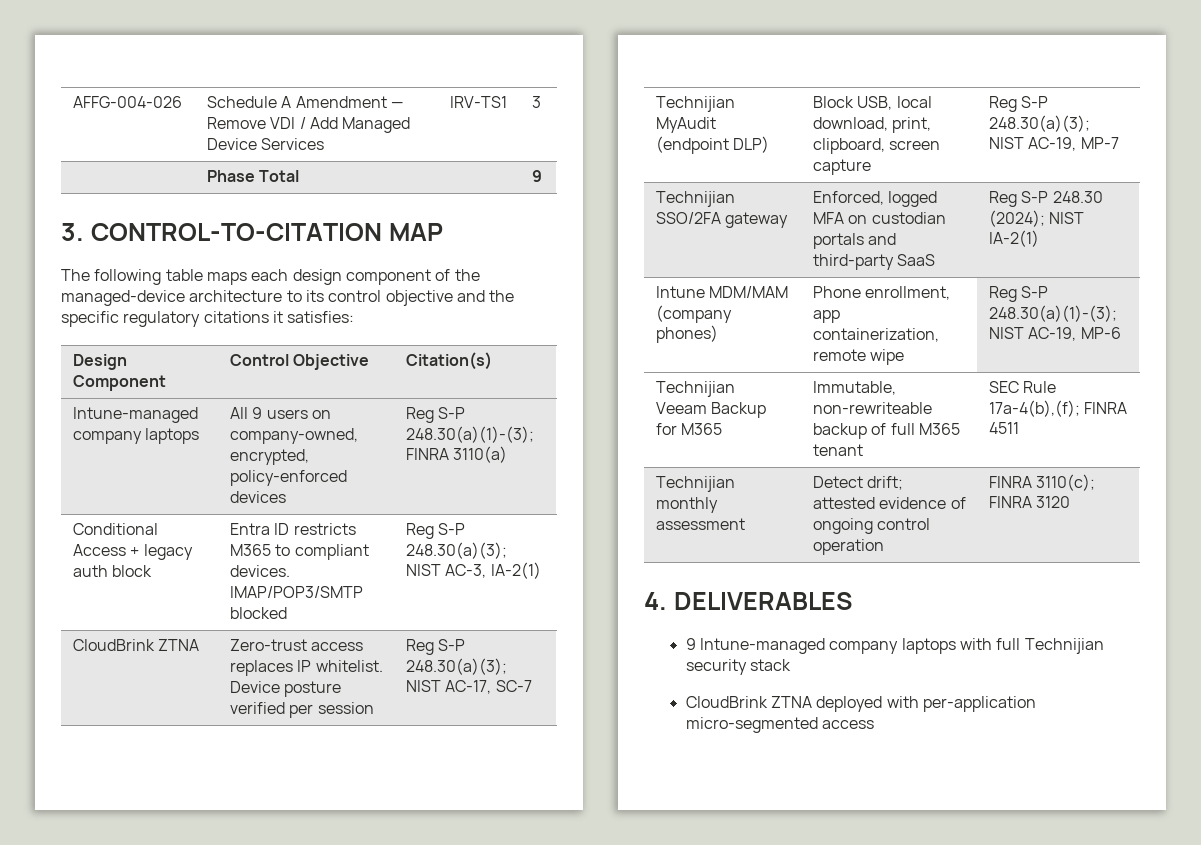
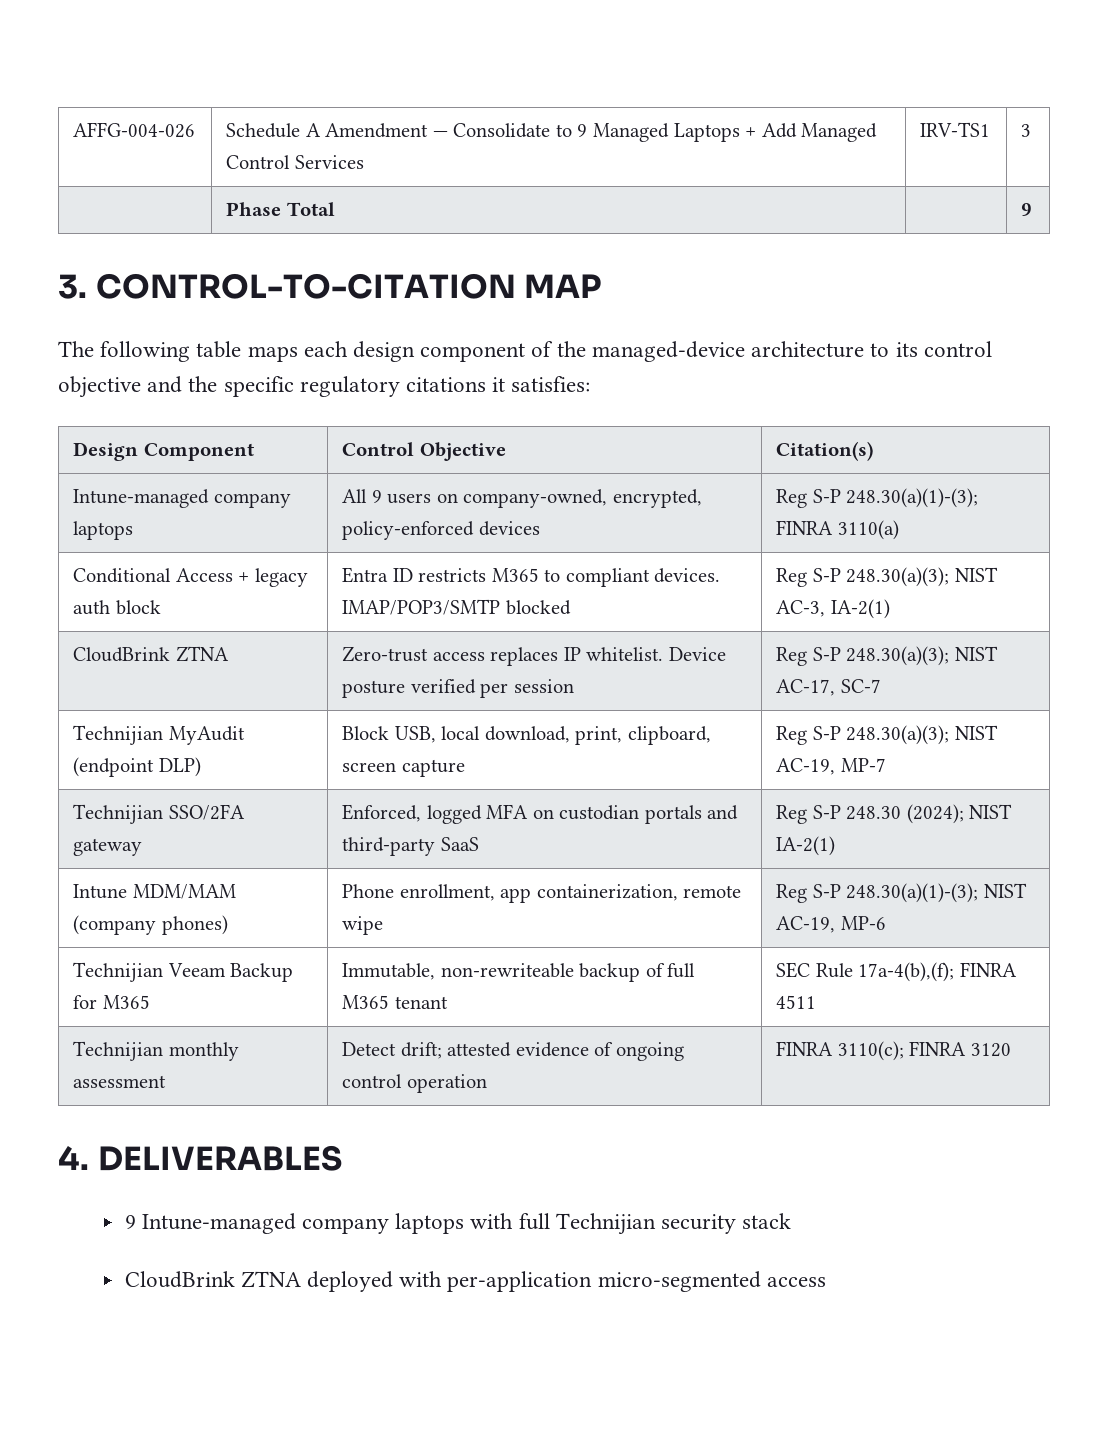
- AFFG-004-026 | Schedule A Amendment — Remove VDI / Add Managed Device Services | IRV-TS1 | 3
+ AFFG-004-026 | Schedule A Amendment — Consolidate to 9 Managed Laptops + Add Managed Control Services | IRV-TS1 | 3

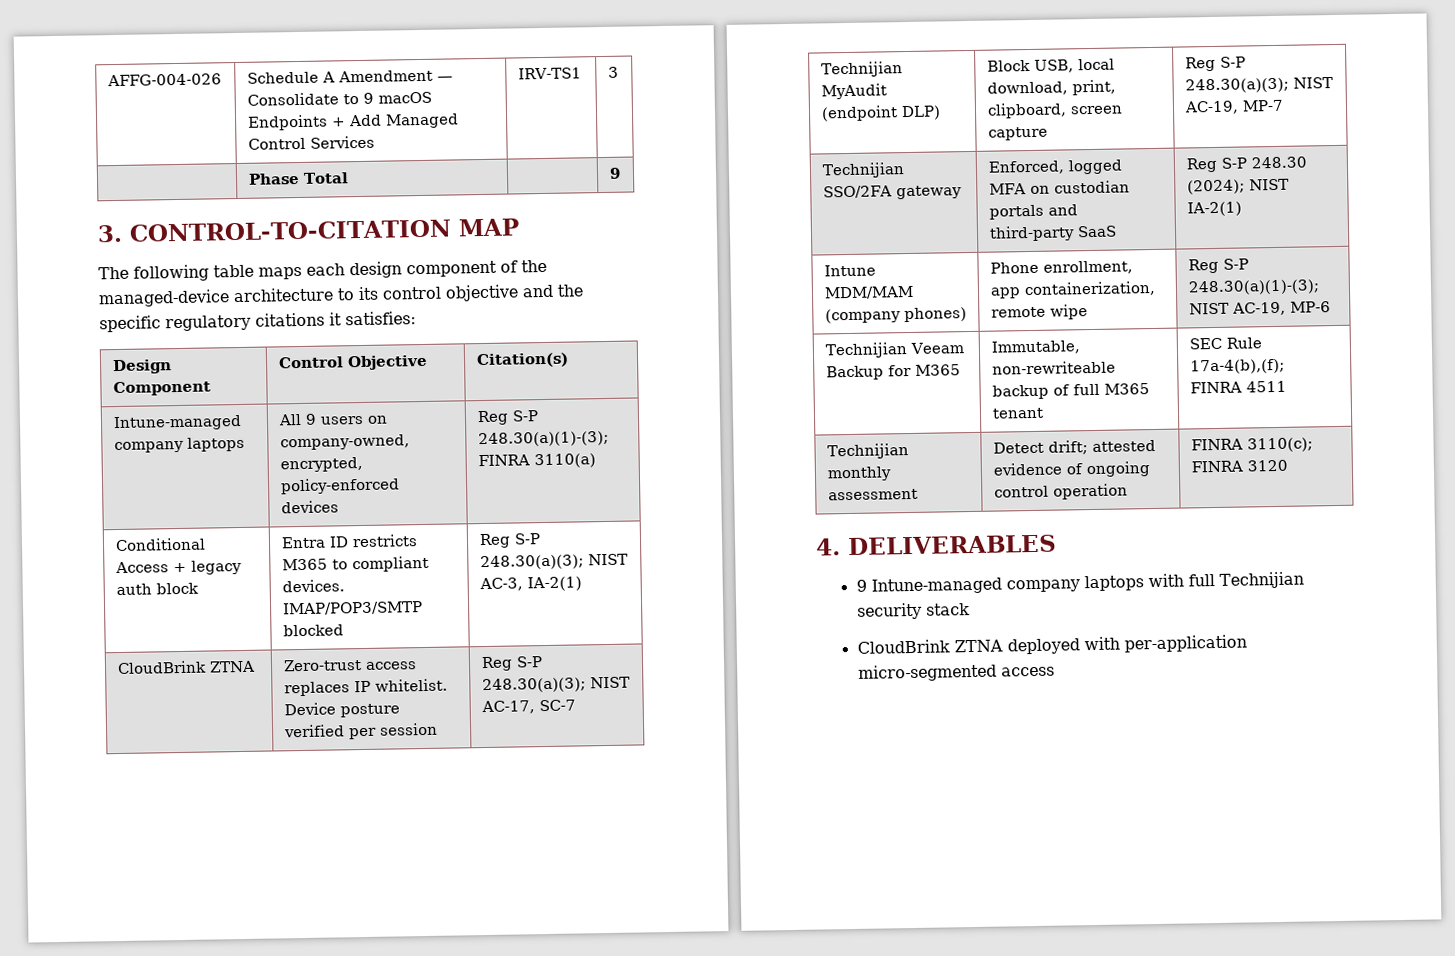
- AFFG-004-026 | Schedule A Amendment — Consolidate to 9 Managed Laptops + Add Managed Control Services | IRV-TS1 | 3
+ AFFG-004-026 | Schedule A Amendment — Consolidate to 9 macOS Endpoints + Add Managed Control Services | IRV-TS1 | 3

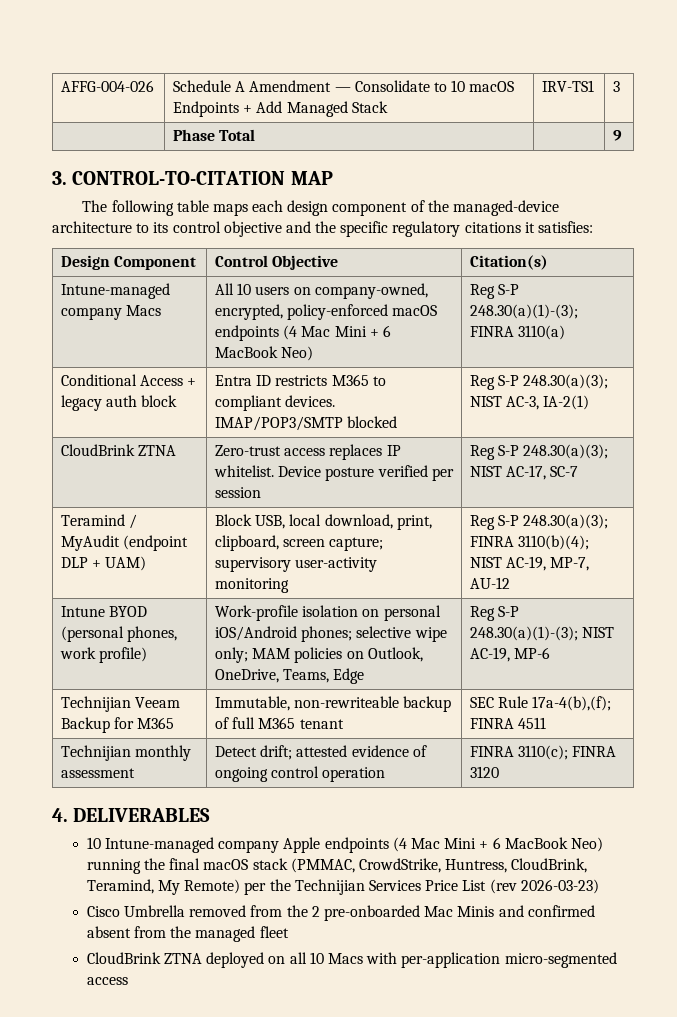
- AFFG-004-026 | Schedule A Amendment — Consolidate to 9 macOS Endpoints + Add Managed Control Services | IRV-TS1 | 3
+ AFFG-004-026 | Schedule A Amendment — Consolidate to 10 macOS Endpoints + Add Managed Stack | IRV-TS1 | 3
- Intune-managed company laptops | All 9 users on company-owned, encrypted, policy-enforced devices | Reg S-P 248.30(a)(1)-(3); FINRA 3110(a)
+ Intune-managed company Macs | All 10 users on company-owned, encrypted, policy-enforced macOS endpoints (4 Mac Mini + 6 MacBook Neo) | Reg S-P 248.30(a)(1)-(3); FINRA 3110(a)
- Technijian MyAudit (endpoint DLP) | Block USB, local download, print, clipboard, screen capture | Reg S-P 248.30(a)(3); NIST AC-19, MP-7
- Technijian SSO/2FA gateway | Enforced, logged MFA on custodian portals and third-party SaaS | Reg S-P 248.30 (2024); NIST IA-2(1)
- Intune MDM/MAM (company phones) | Phone enrollment, app containerization, remote wipe | Reg S-P 248.30(a)(1)-(3); NIST AC-19, MP-6
+ Teramind / MyAudit (endpoint DLP + UAM) | Block USB, local download, print, clipboard, screen capture; supervisory user-activity monitoring | Reg S-P 248.30(a)(3); FINRA 3110(b)(4); NIST AC-19, MP-7, AU-12
+ Intune BYOD (personal phones, work profile) | Work-profile isolation on personal iOS/Android phones; selective wipe only; MAM policies on Outlook, OneDrive, Teams, Edge | Reg S-P 248.30(a)(1)-(3); NIST AC-19, MP-6
- 9 Intune-managed company laptops with full Technijian security stack
+ 10 Intune-managed company Apple endpoints (4 Mac Mini + 6 MacBook Neo) running the final macOS stack (PMMAC, CrowdStrike, Huntress, CloudBrink, Teramind, My Remote) per the Technijian Services Price List (rev 2026-03-23)
+ Cisco Umbrella removed from the 2 pre-onboarded Mac Minis and confirmed absent from the managed fleet
- CloudBrink ZTNA deployed with per-application micro-segmented access
+ CloudBrink ZTNA deployed on all 10 Macs with per-application micro-segmented access

